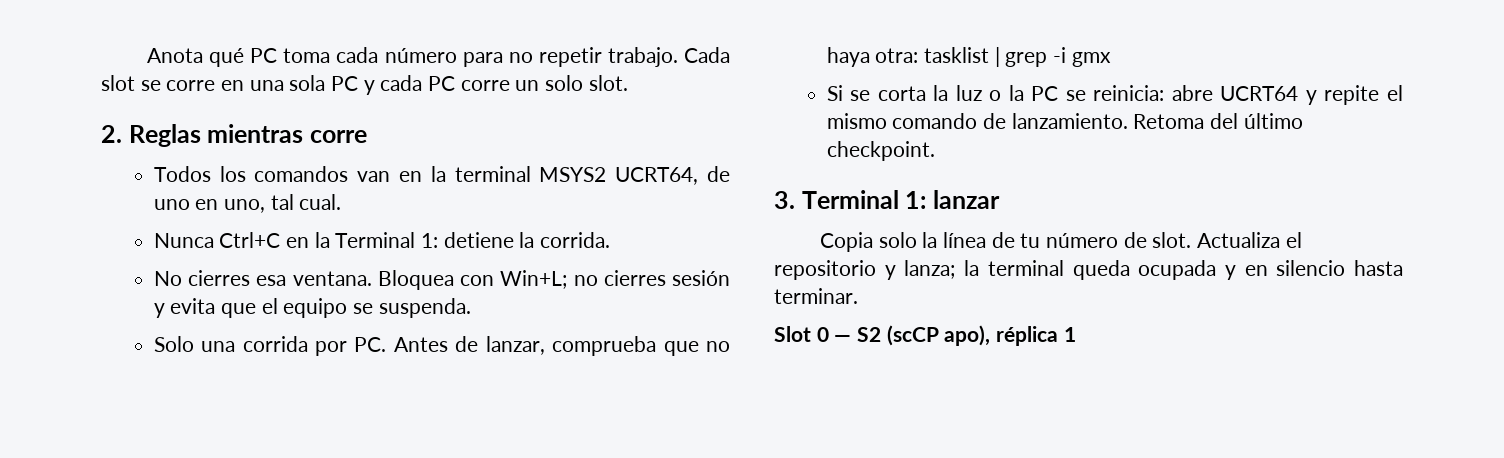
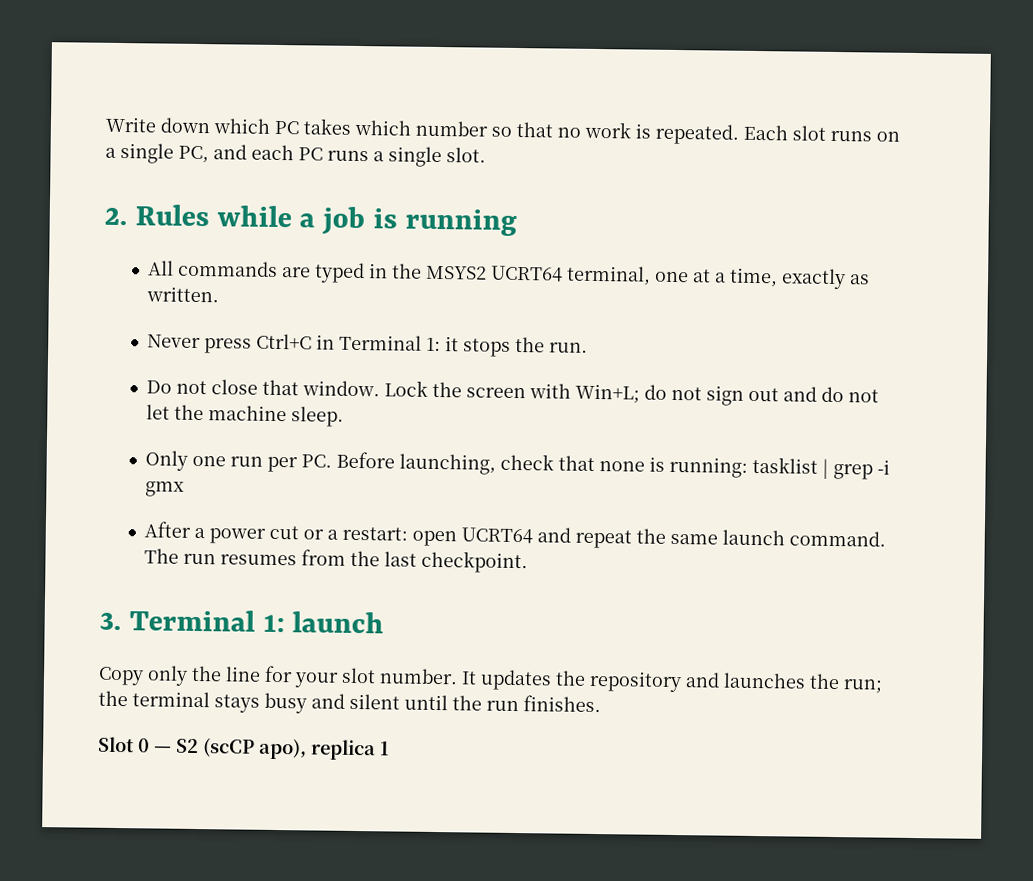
- Anota qué PC toma cada número para no repetir trabajo. Cada slot se corre en una sola PC y cada PC corre un solo slot.
- 2. Reglas mientras corre
- Todos los comandos van en la terminal MSYS2 UCRT64, de uno en uno, tal cual.
- Nunca Ctrl+C en la Terminal 1: detiene la corrida.
- No cierres esa ventana. Bloquea con Win+L; no cierres sesión y evita que el equipo se suspenda.
- Solo una corrida por PC. Antes de lanzar, comprueba que no haya otra: tasklist | grep -i gmx
+ Write down which PC takes which number so that no work is repeated. Each slot runs on a single PC, and each PC runs a single slot.
+ 2. Rules while a job is running
+ All commands are typed in the MSYS2 UCRT64 terminal, one at a time, exactly as written.
+ Never press Ctrl+C in Terminal 1: it stops the run.
+ Do not close that window. Lock the screen with Win+L; do not sign out and do not let the machine sleep.
+ Only one run per PC. Before launching, check that none is running: tasklist | grep -i gmx
- Si se corta la luz o la PC se reinicia: abre UCRT64 y repite el mismo comando de lanzamiento. Retoma del último checkpoint.
- 3. Terminal 1: lanzar
- Copia solo la línea de tu número de slot. Actualiza el repositorio y lanza; la terminal queda ocupada y en silencio hasta terminar.
+ After a power cut or a restart: open UCRT64 and repeat the same launch command. The run resumes from the last checkpoint.
+ 3. Terminal 1: launch
+ Copy only the line for your slot number. It updates the repository and launches the run; the terminal stays busy and silent until the run finishes.
- Slot 0 — S2 (scCP apo), réplica 1
+ Slot 0 — S2 (scCP apo), replica 1

